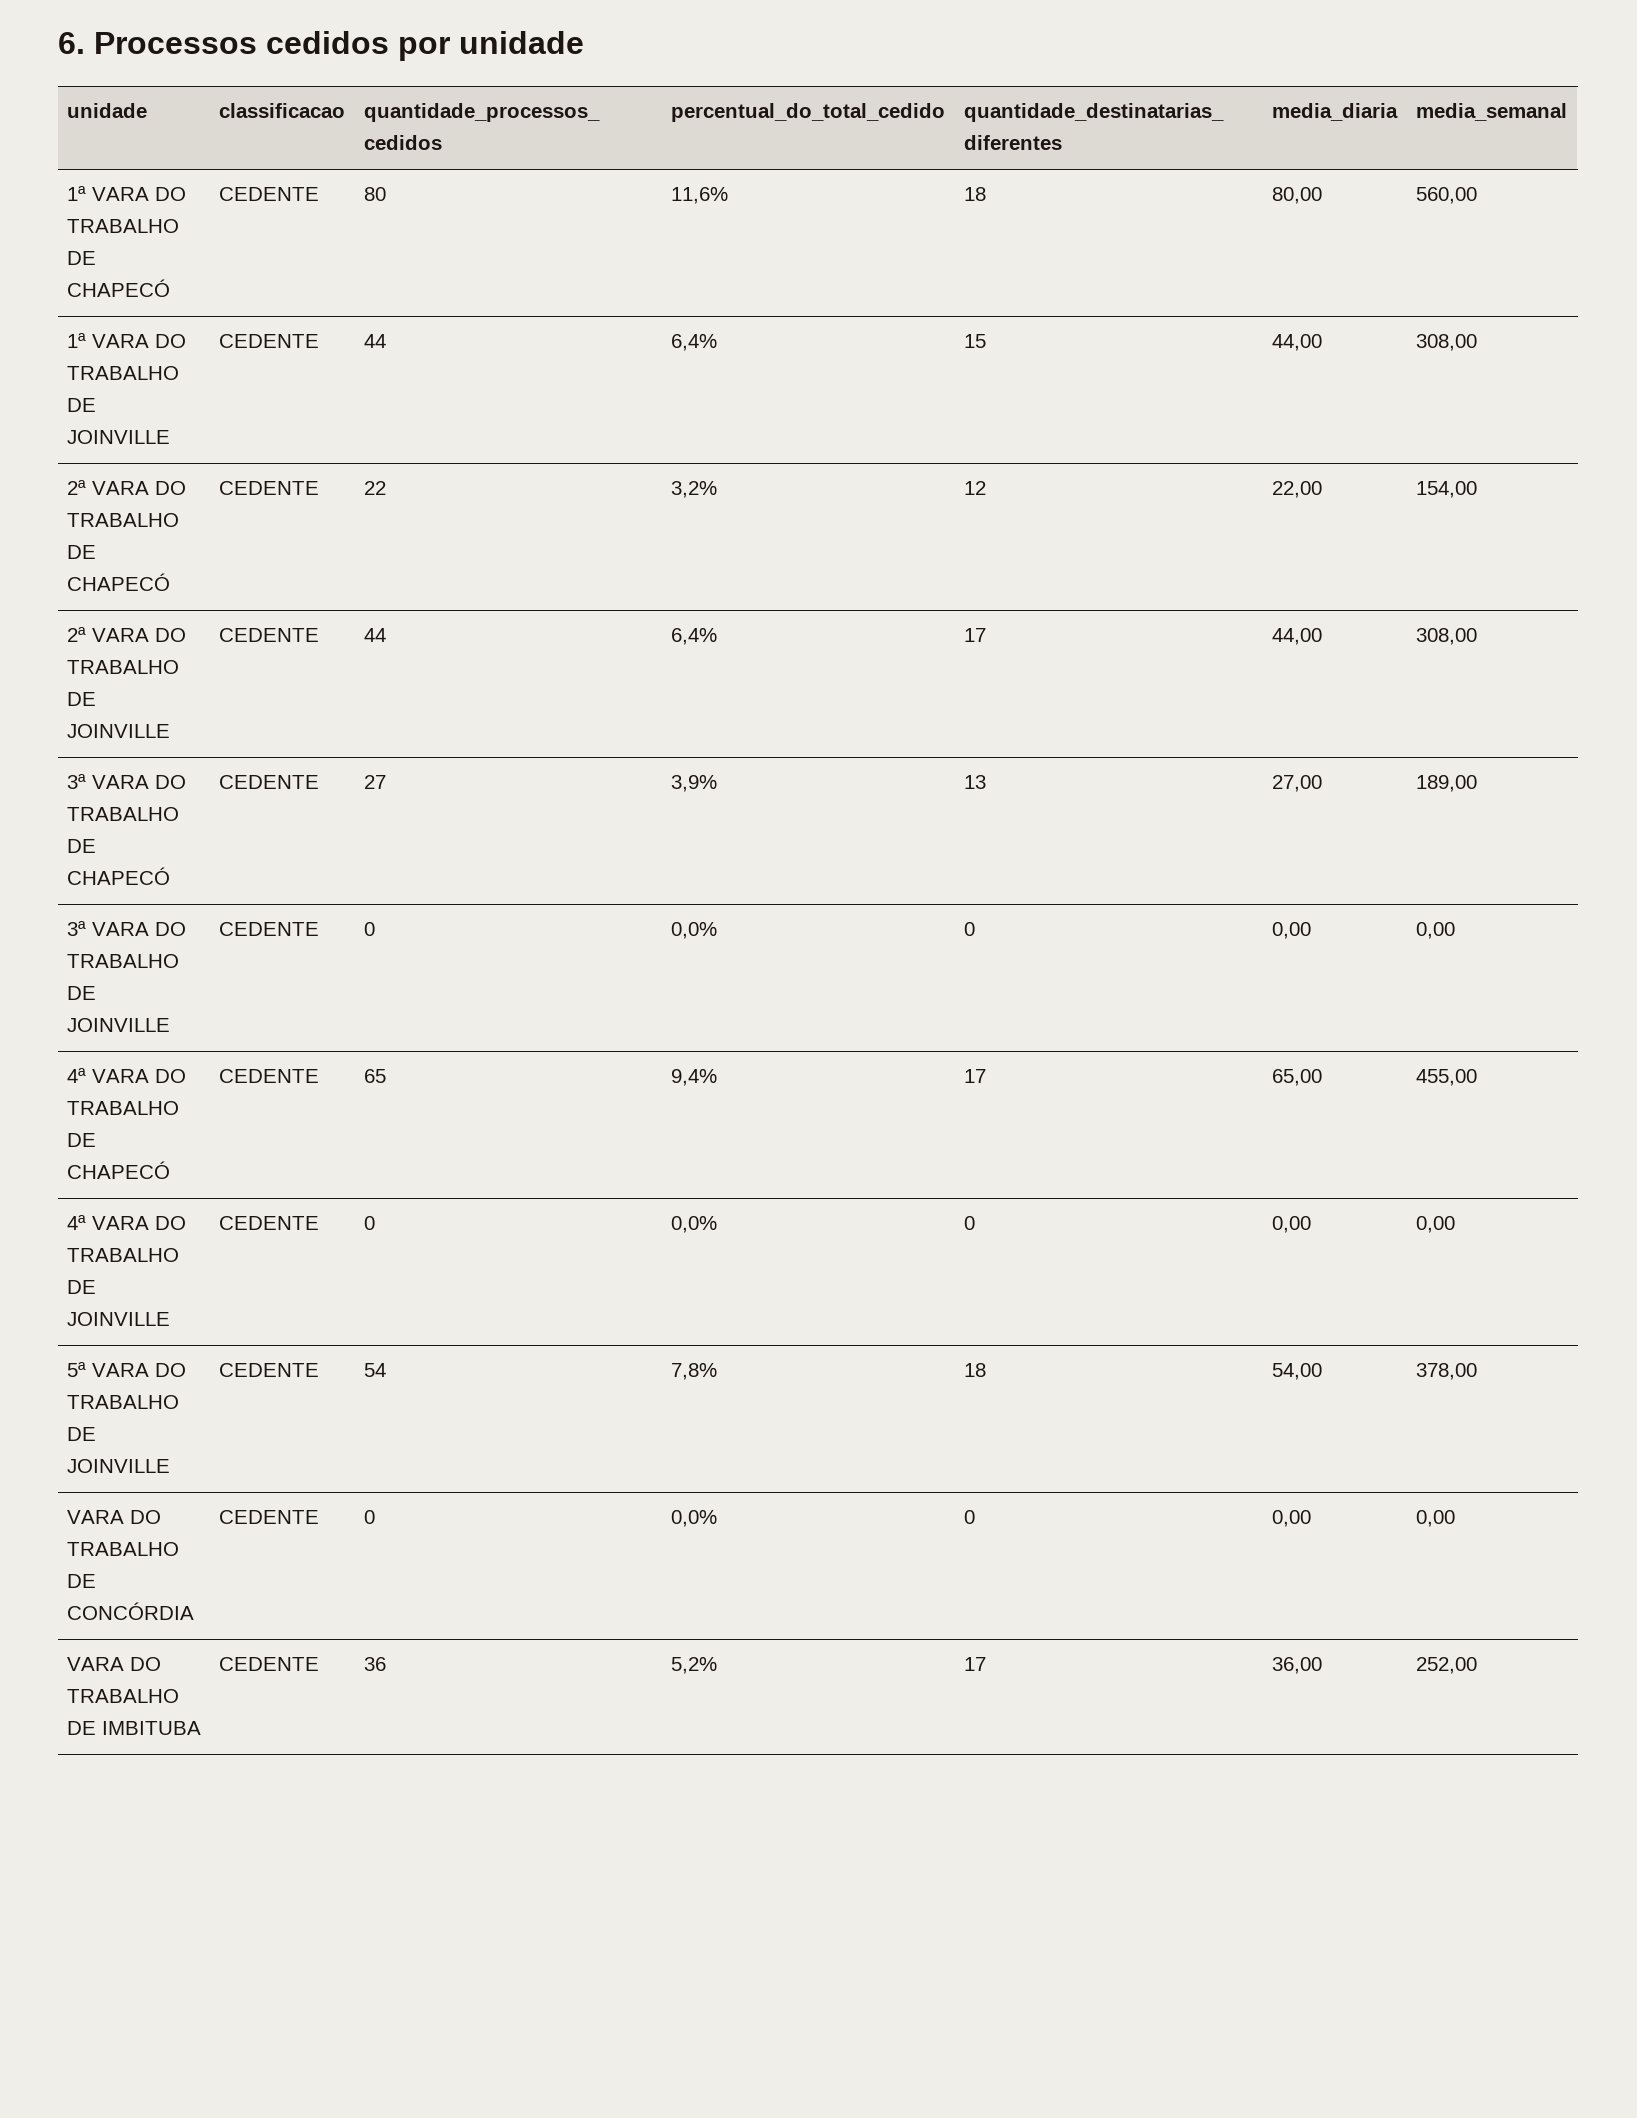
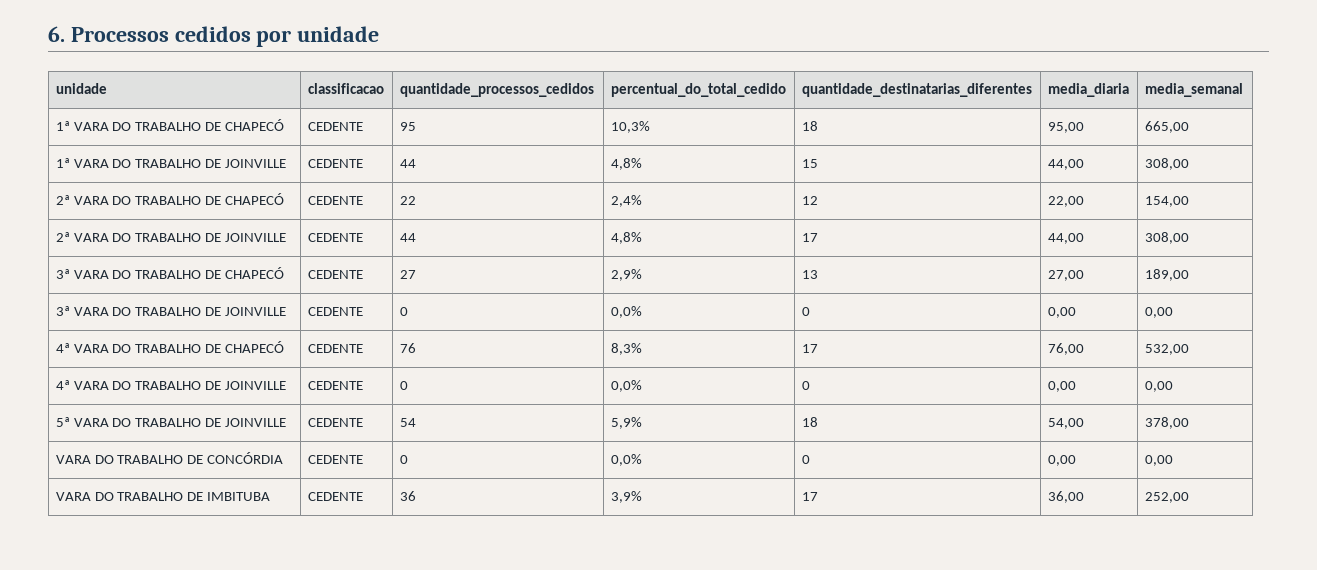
- 1ª VARA DO TRABALHO DE CHAPECÓ | CEDENTE | 80 | 11,6% | 18 | 80,00 | 560,00
+ 1ª VARA DO TRABALHO DE CHAPECÓ | CEDENTE | 95 | 10,3% | 18 | 95,00 | 665,00
- 1ª VARA DO TRABALHO DE JOINVILLE | CEDENTE | 44 | 6,4% | 15 | 44,00 | 308,00
+ 1ª VARA DO TRABALHO DE JOINVILLE | CEDENTE | 44 | 4,8% | 15 | 44,00 | 308,00
- 2ª VARA DO TRABALHO DE CHAPECÓ | CEDENTE | 22 | 3,2% | 12 | 22,00 | 154,00
+ 2ª VARA DO TRABALHO DE CHAPECÓ | CEDENTE | 22 | 2,4% | 12 | 22,00 | 154,00
- 2ª VARA DO TRABALHO DE JOINVILLE | CEDENTE | 44 | 6,4% | 17 | 44,00 | 308,00
+ 2ª VARA DO TRABALHO DE JOINVILLE | CEDENTE | 44 | 4,8% | 17 | 44,00 | 308,00
- 3ª VARA DO TRABALHO DE CHAPECÓ | CEDENTE | 27 | 3,9% | 13 | 27,00 | 189,00
+ 3ª VARA DO TRABALHO DE CHAPECÓ | CEDENTE | 27 | 2,9% | 13 | 27,00 | 189,00
- 4ª VARA DO TRABALHO DE CHAPECÓ | CEDENTE | 65 | 9,4% | 17 | 65,00 | 455,00
+ 4ª VARA DO TRABALHO DE CHAPECÓ | CEDENTE | 76 | 8,3% | 17 | 76,00 | 532,00
- 5ª VARA DO TRABALHO DE JOINVILLE | CEDENTE | 54 | 7,8% | 18 | 54,00 | 378,00
+ 5ª VARA DO TRABALHO DE JOINVILLE | CEDENTE | 54 | 5,9% | 18 | 54,00 | 378,00
- VARA DO TRABALHO DE IMBITUBA | CEDENTE | 36 | 5,2% | 17 | 36,00 | 252,00
+ VARA DO TRABALHO DE IMBITUBA | CEDENTE | 36 | 3,9% | 17 | 36,00 | 252,00

